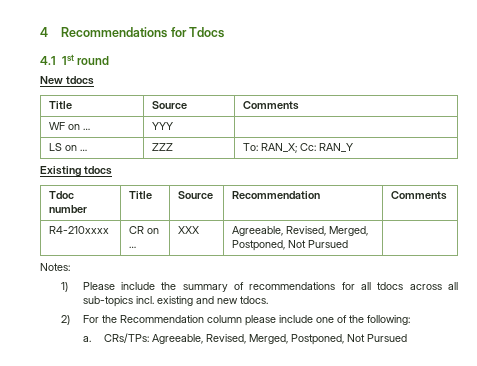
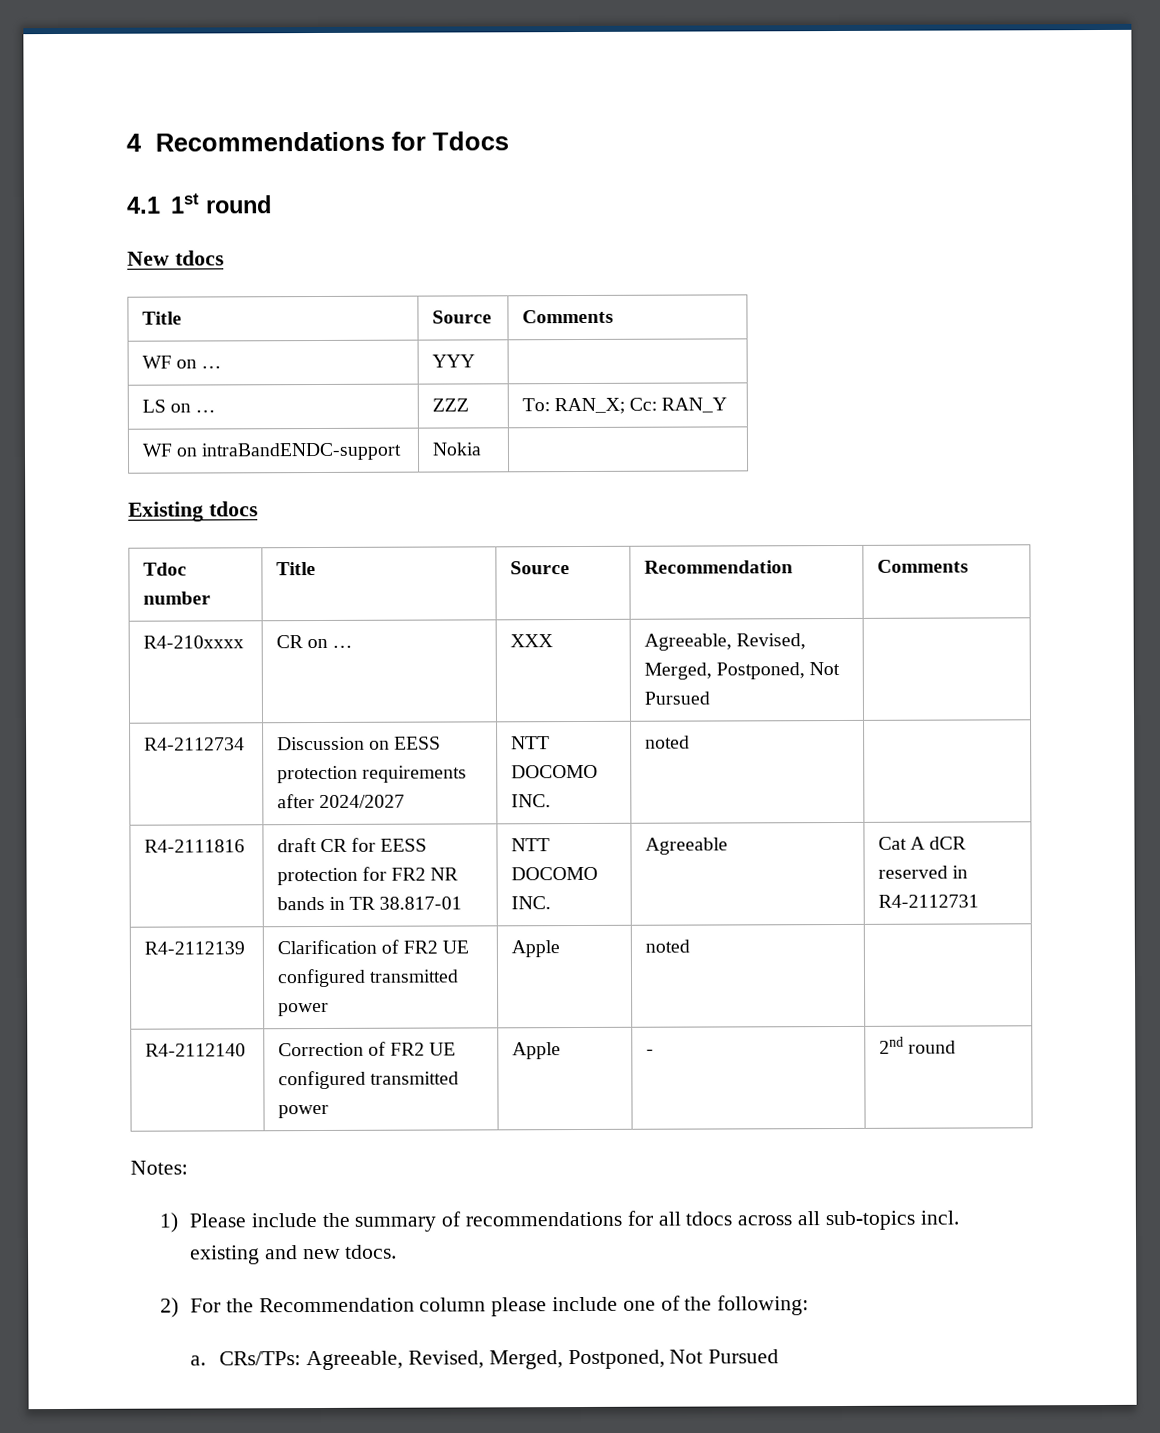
+ WF on intraBandENDC-support | Nokia |
+ R4-2112734 | Discussion on EESS protection requirements after 2024/2027 | NTT DOCOMO INC. | noted |
+ R4-2111816 | draft CR for EESS protection for FR2 NR bands in TR 38.817-01 | NTT DOCOMO INC. | Agreeable | Cat A dCR reserved in R4-2112731
+ R4-2112139 | Clarification of FR2 UE configured transmitted power | Apple | noted |
+ R4-2112140 | Correction of FR2 UE configured transmitted power | Apple | - | 2nd round

